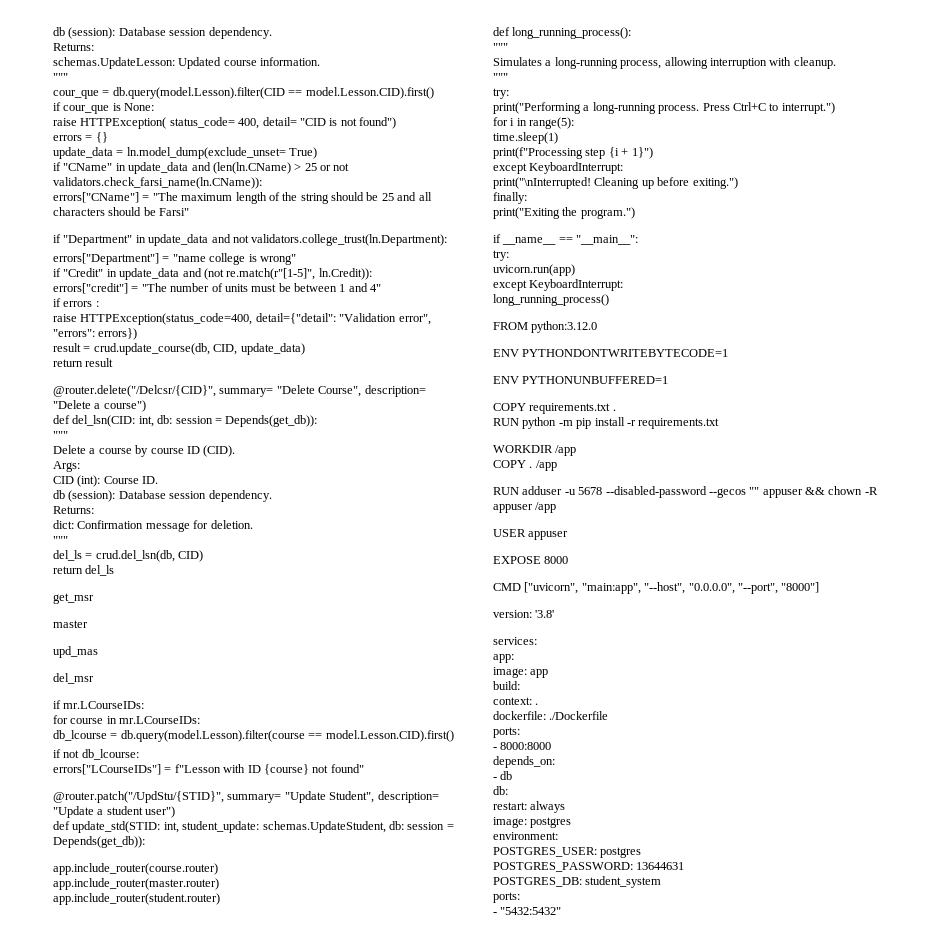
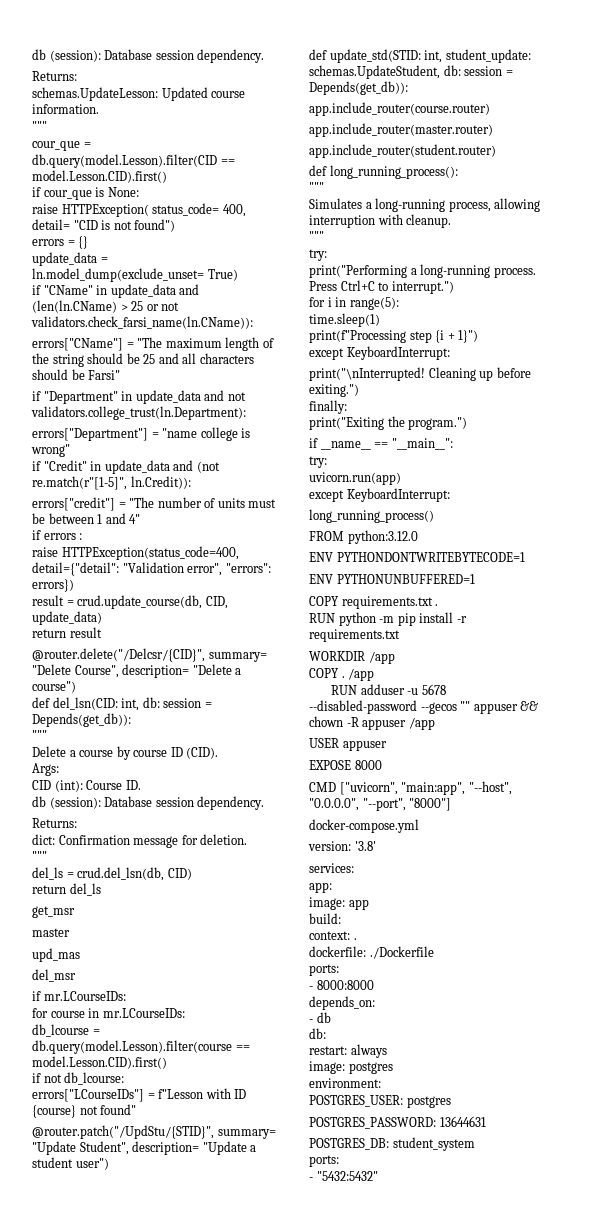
+ docker-compose.yml

